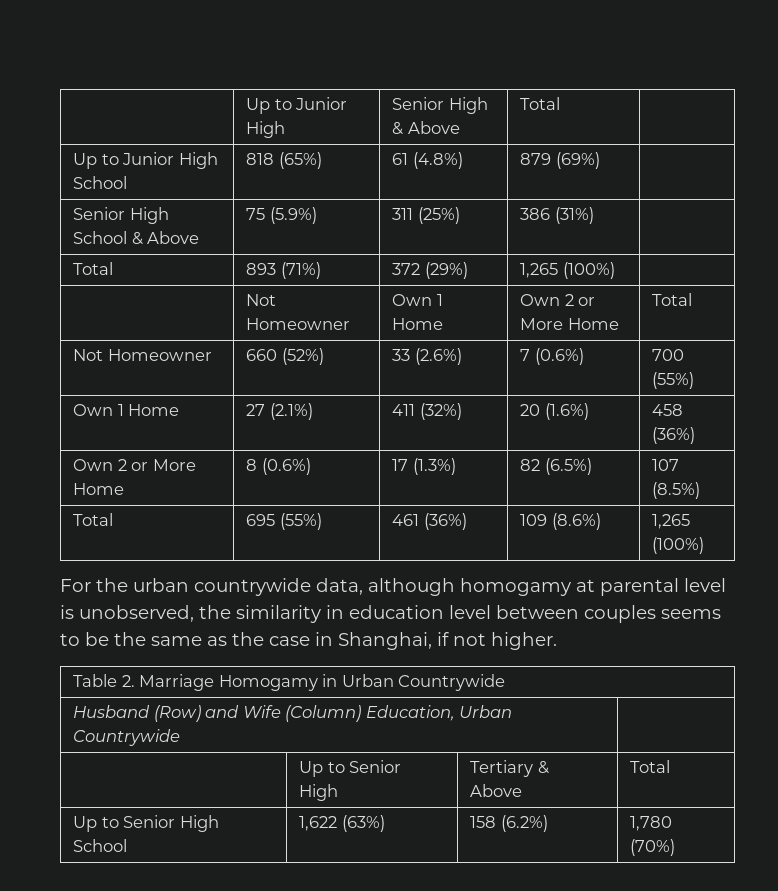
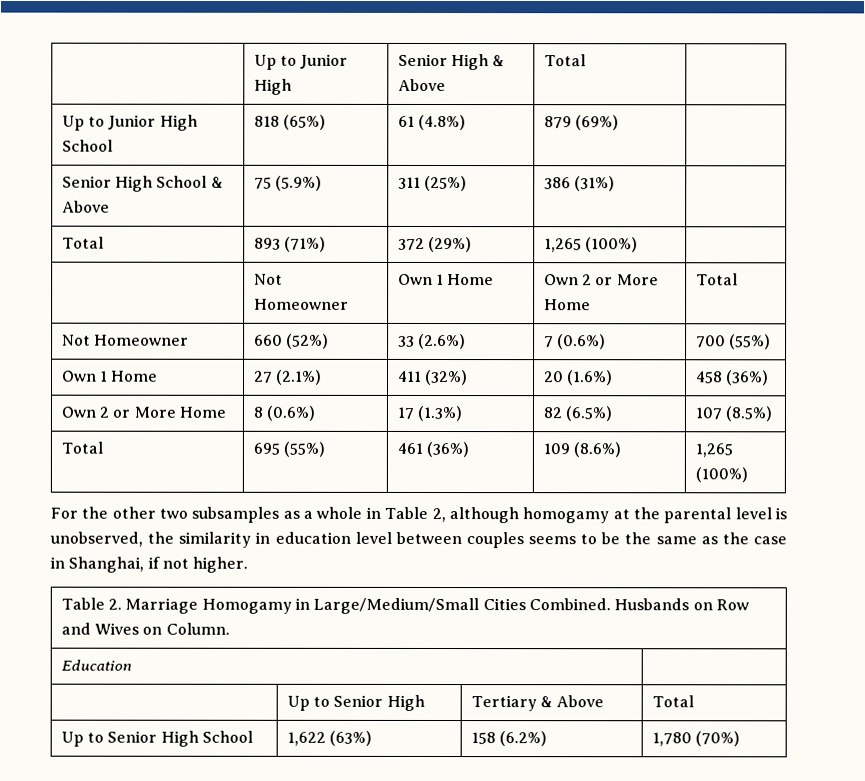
- For the urban countrywide data, although homogamy at parental level is unobserved, the similarity in education level between couples seems to be the same as the case in Shanghai, if not higher.
+ For the other two subsamples as a whole in Table 2, although homogamy at the parental level is unobserved, the similarity in education level between couples seems to be the same as the case in Shanghai, if not higher.
- Table 2. Marriage Homogamy in Urban Countrywide
- Husband (Row) and Wife (Column) Education, Urban Countrywide |
+ Table 2. Marriage Homogamy in Large/Medium/Small Cities Combined. Husbands on Row and Wives on Column.
+ Education |

